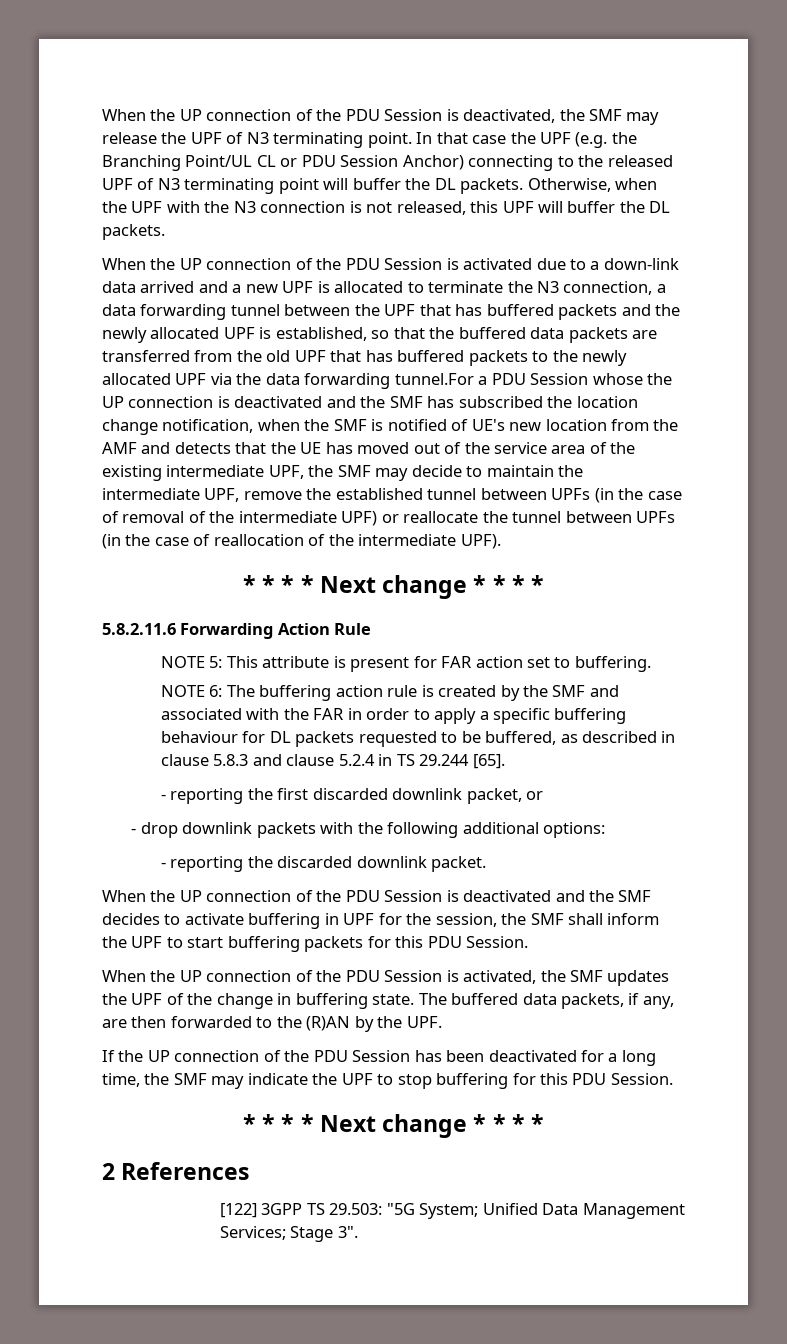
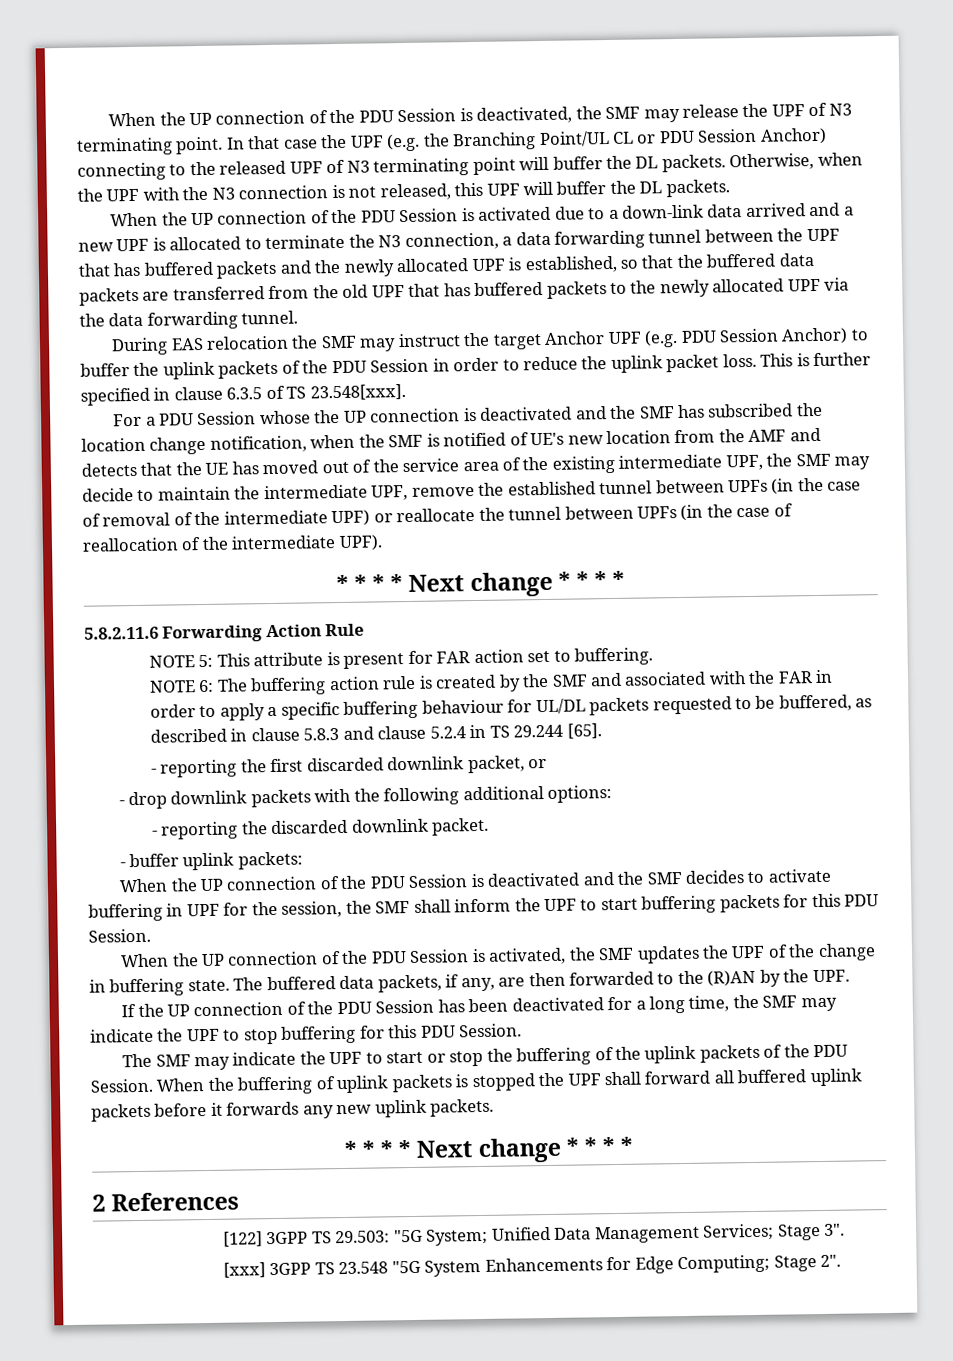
- When the UP connection of the PDU Session is activated due to a down-link data arrived and a new UPF is allocated to terminate the N3 connection, a data forwarding tunnel between the UPF that has buffered packets and the newly allocated UPF is established, so that the buffered data packets are transferred from the old UPF that has buffered packets to the newly allocated UPF via the data forwarding tunnel.For a PDU Session whose the UP connection is deactivated and the SMF has subscribed the location change notification, when the SMF is notified of UE's new location from the AMF and detects that the UE has moved out of the service area of the existing intermediate UPF, the SMF may decide to maintain the intermediate UPF, remove the established tunnel between UPFs (in the case of removal of the intermediate UPF) or reallocate the tunnel between UPFs (in the case of reallocation of the intermediate UPF).
+ When the UP connection of the PDU Session is activated due to a down-link data arrived and a new UPF is allocated to terminate the N3 connection, a data forwarding tunnel between the UPF that has buffered packets and the newly allocated UPF is established, so that the buffered data packets are transferred from the old UPF that has buffered packets to the newly allocated UPF via the data forwarding tunnel.
+ During EAS relocation the SMF may instruct the target Anchor UPF (e.g. PDU Session Anchor) to buffer the uplink packets of the PDU Session in order to reduce the uplink packet loss. This is further specified in clause 6.3.5 of TS 23.548[xxx].
+ For a PDU Session whose the UP connection is deactivated and the SMF has subscribed the location change notification, when the SMF is notified of UE's new location from the AMF and detects that the UE has moved out of the service area of the existing intermediate UPF, the SMF may decide to maintain the intermediate UPF, remove the established tunnel between UPFs (in the case of removal of the intermediate UPF) or reallocate the tunnel between UPFs (in the case of reallocation of the intermediate UPF).
- NOTE 6: The buffering action rule is created by the SMF and associated with the FAR in order to apply a specific buffering behaviour for DL packets requested to be buffered, as described in clause 5.8.3 and clause 5.2.4 in TS 29.244 [65].
+ NOTE 6: The buffering action rule is created by the SMF and associated with the FAR in order to apply a specific buffering behaviour for UL/DL packets requested to be buffered, as described in clause 5.8.3 and clause 5.2.4 in TS 29.244 [65].
+ - buffer uplink packets:
+ The SMF may indicate the UPF to start or stop the buffering of the uplink packets of the PDU Session. When the buffering of uplink packets is stopped the UPF shall forward all buffered uplink packets before it forwards any new uplink packets.
+ [xxx] 3GPP TS 23.548 "5G System Enhancements for Edge Computing; Stage 2".

